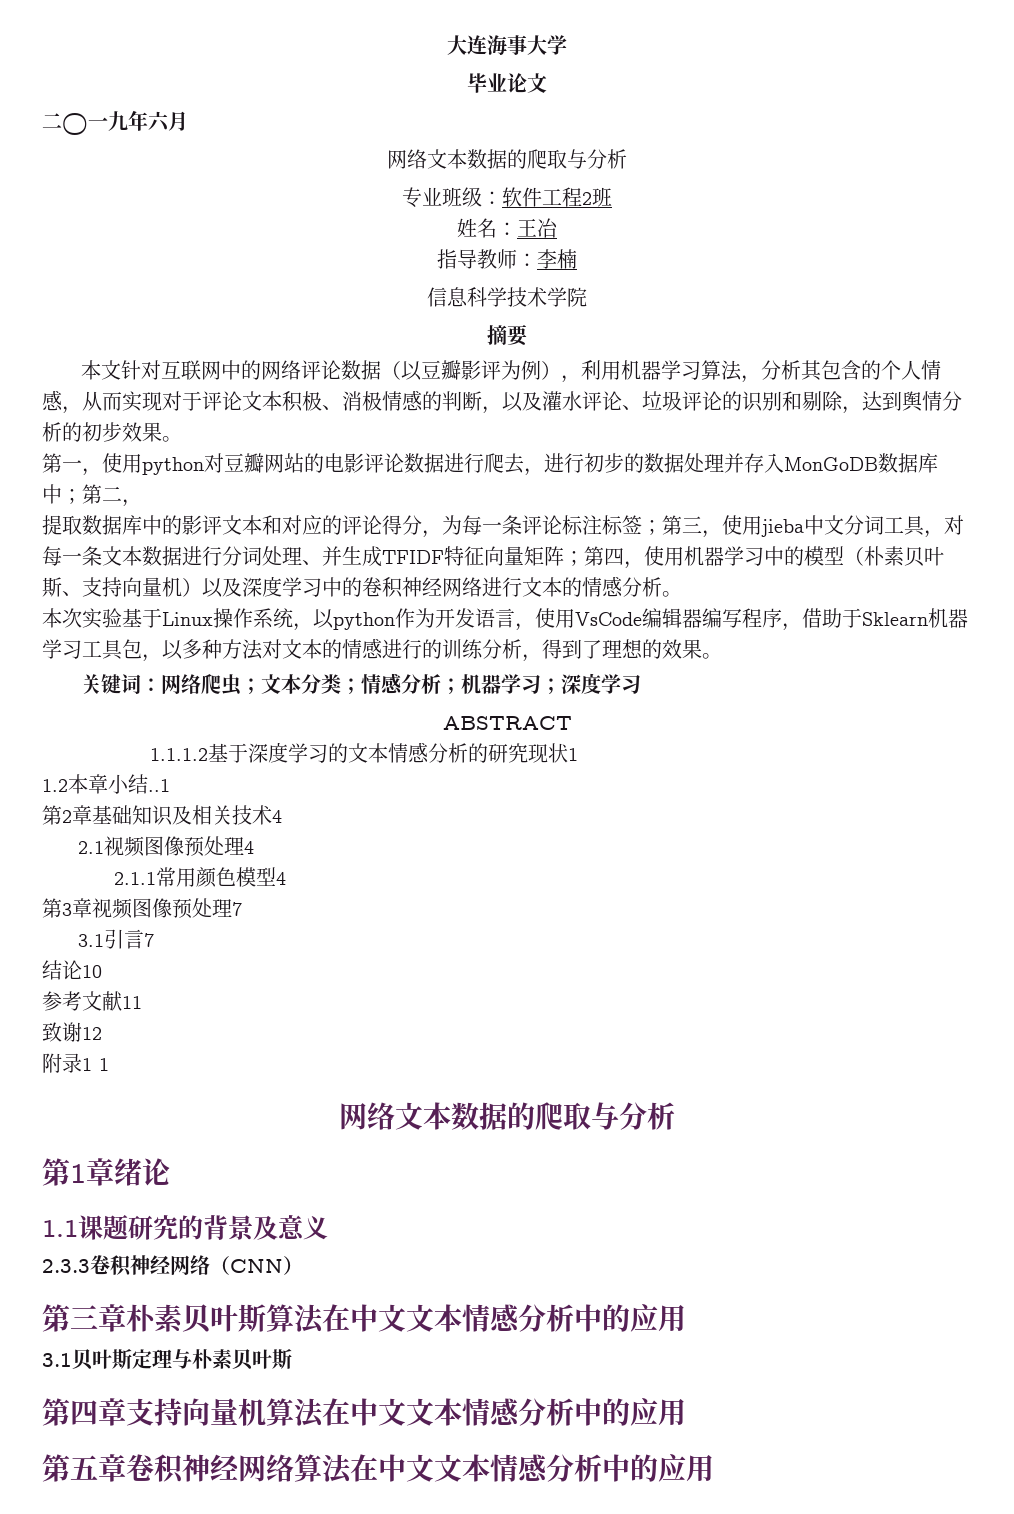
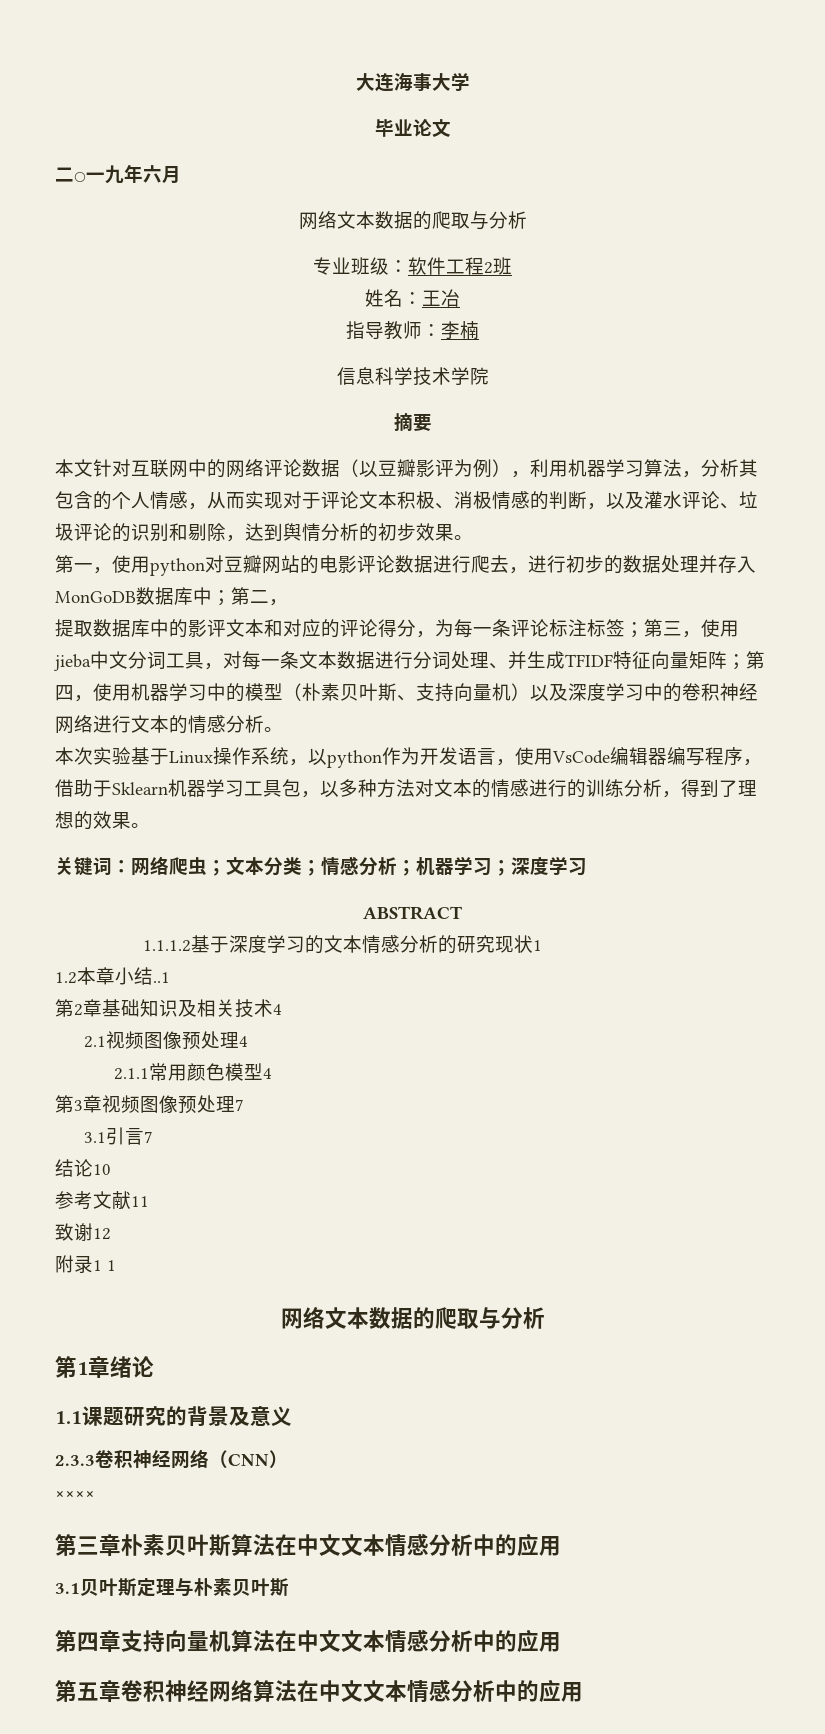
+ ××××

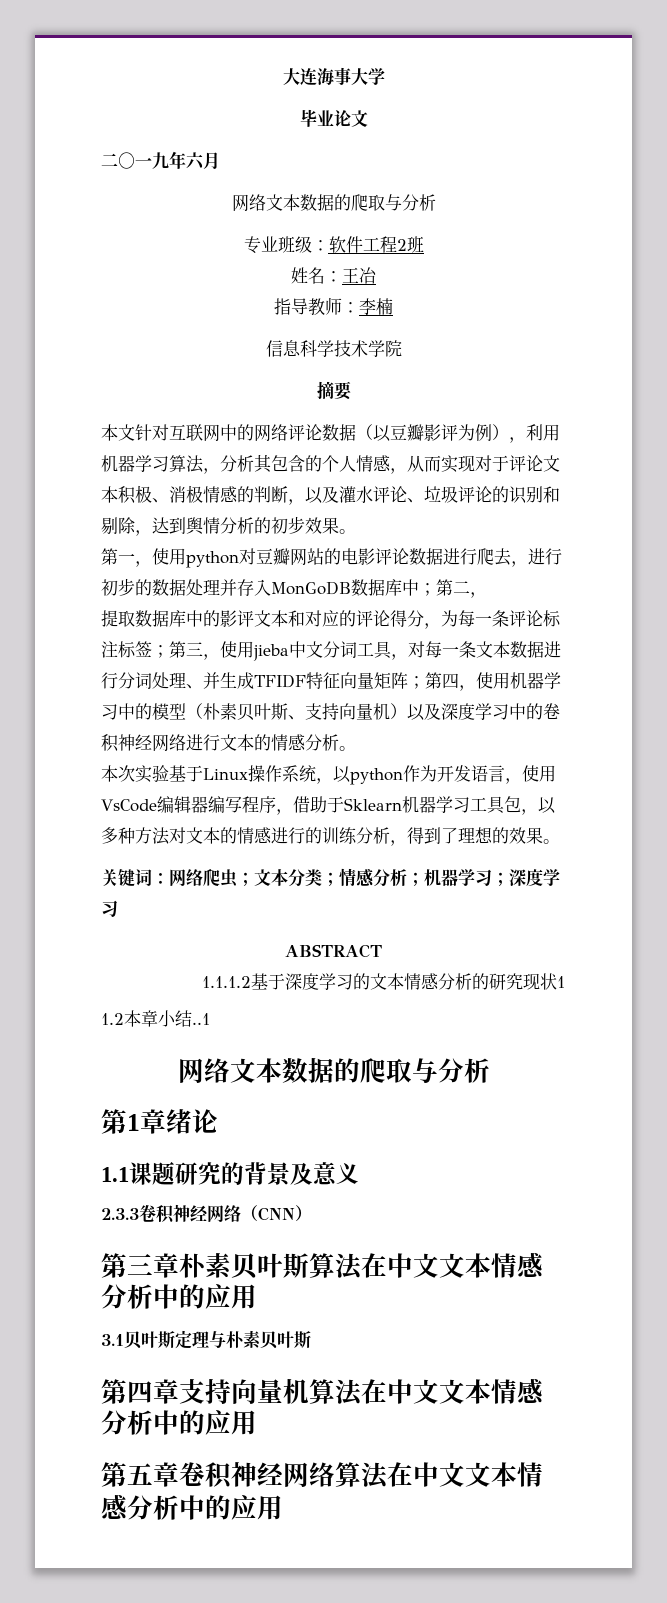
- 第2章基础知识及相关技术4
- 2.1视频图像预处理4
- 2.1.1常用颜色模型4
- 第3章视频图像预处理7
- 3.1引言7
- 结论10
- 参考文献11
- 致谢12
- 附录1 1
- ××××

